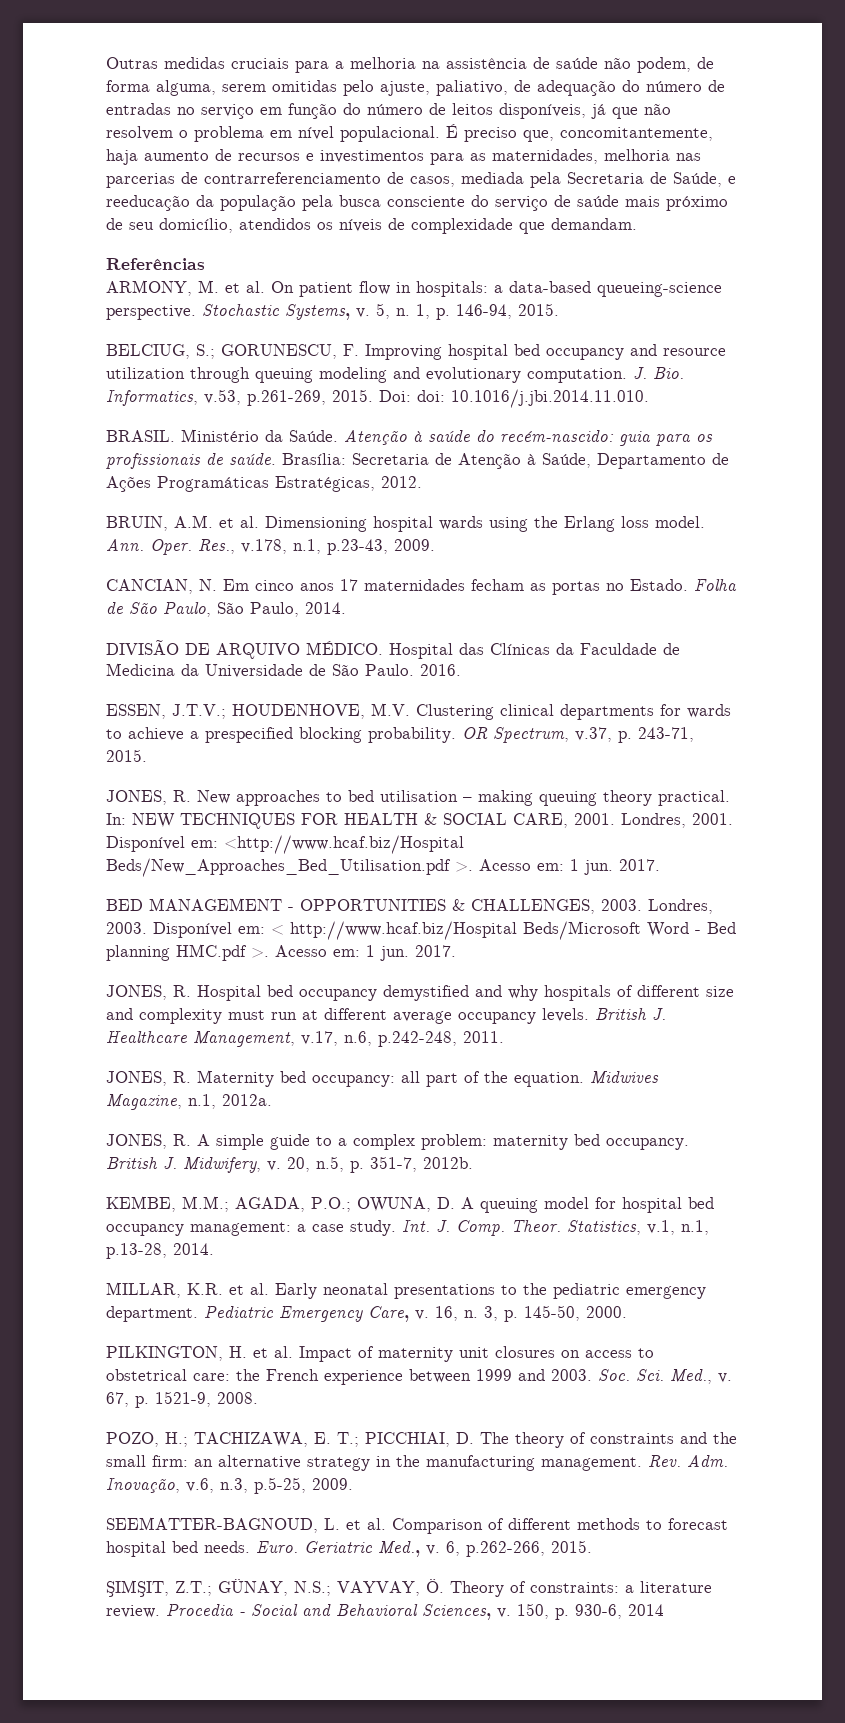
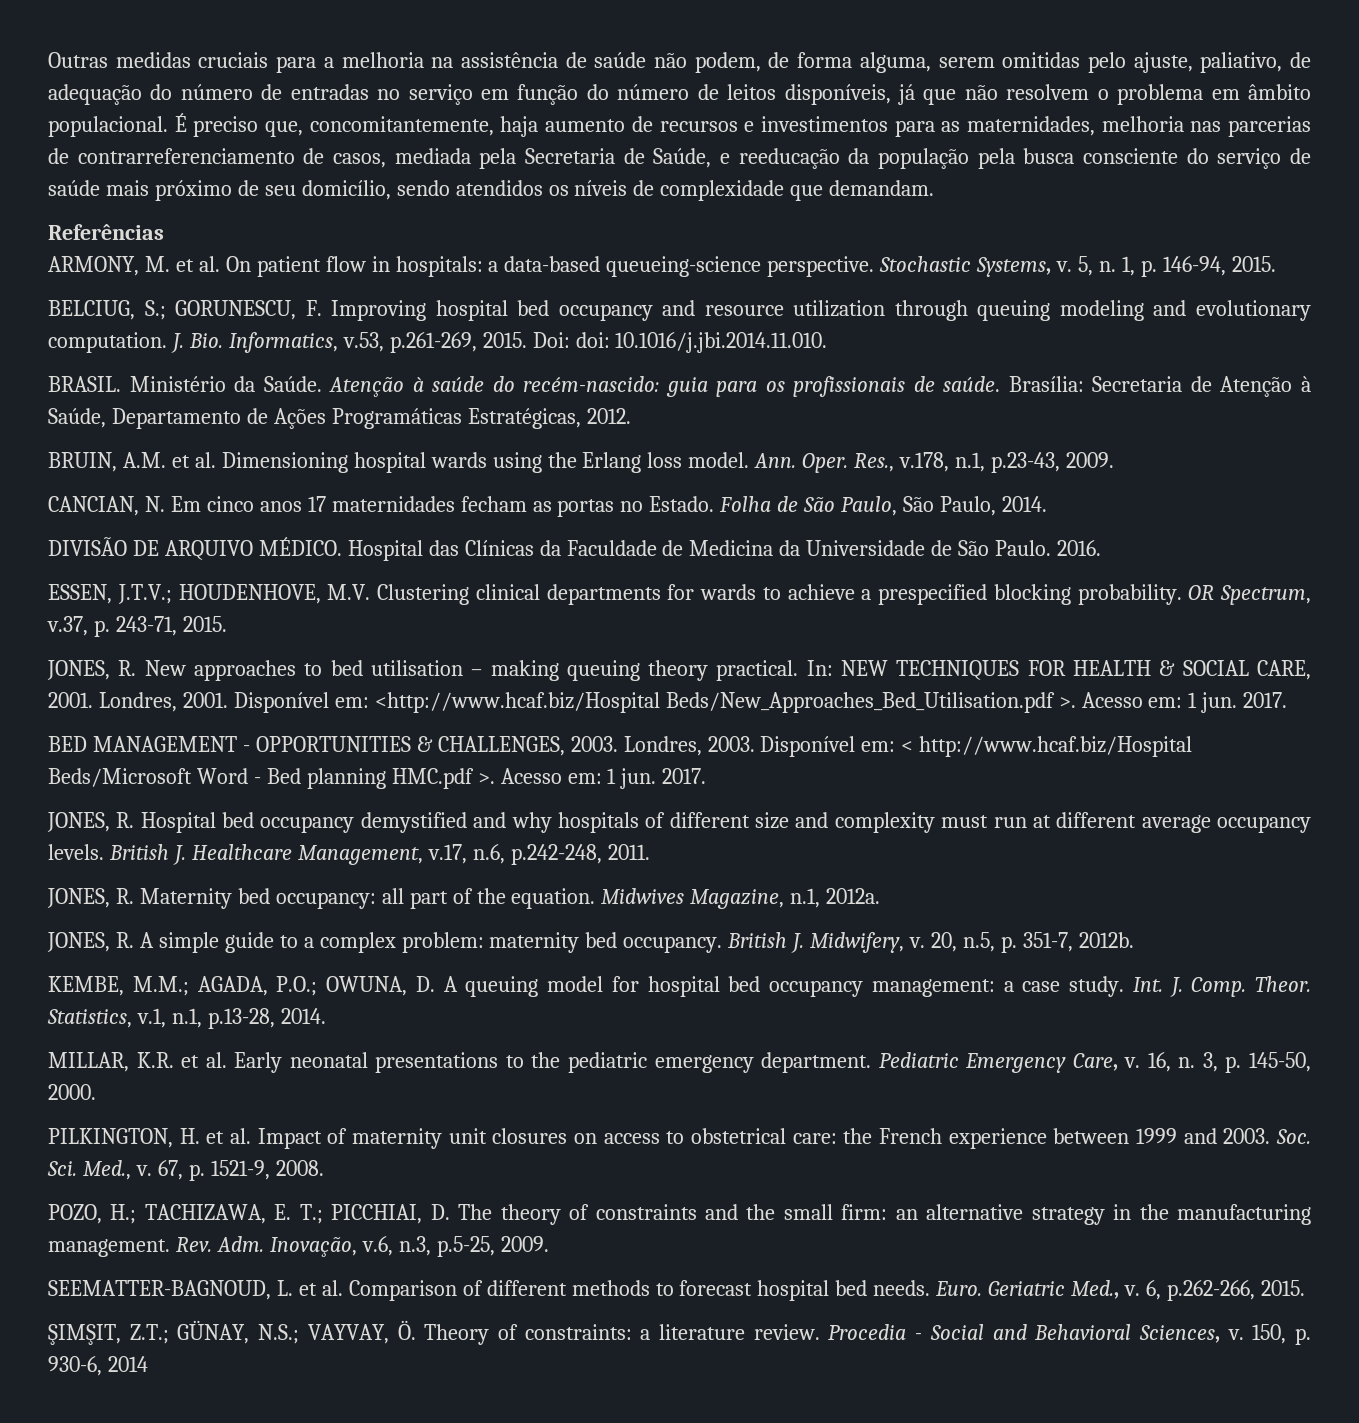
- Outras medidas cruciais para a melhoria na assistência de saúde não podem, de forma alguma, serem omitidas pelo ajuste, paliativo, de adequação do número de entradas no serviço em função do número de leitos disponíveis, já que não resolvem o problema em nível populacional.
+ Outras medidas cruciais para a melhoria na assistência de saúde não podem, de forma alguma, serem omitidas pelo ajuste, paliativo, de adequação do número de entradas no serviço em função do número de leitos disponíveis, já que não resolvem o problema em âmbito populacional.
- É preciso que, concomitantemente, haja aumento de recursos e investimentos para as maternidades, melhoria nas parcerias de contrarreferenciamento de casos, mediada pela Secretaria de Saúde, e reeducação da população pela busca consciente do serviço de saúde mais próximo de seu domicílio, atendidos os níveis de complexidade que demandam.
+ É preciso que, concomitantemente, haja aumento de recursos e investimentos para as maternidades, melhoria nas parcerias de contrarreferenciamento de casos, mediada pela Secretaria de Saúde, e reeducação da população pela busca consciente do serviço de saúde mais próximo de seu domicílio, sendo atendidos os níveis de complexidade que demandam.

